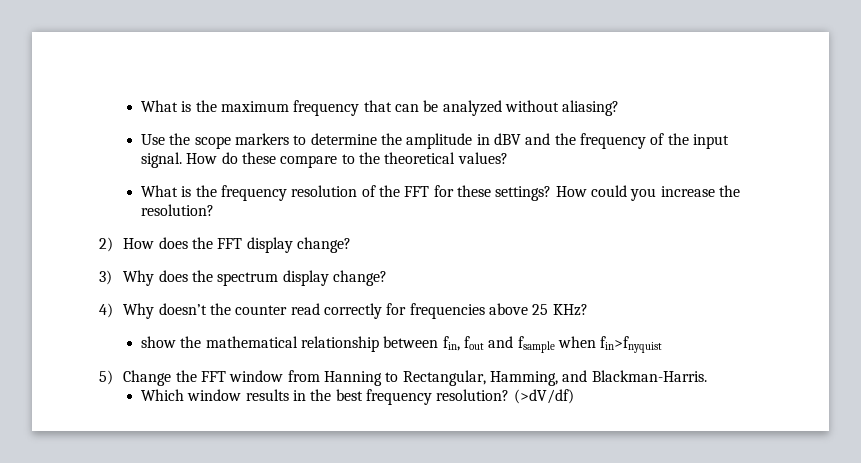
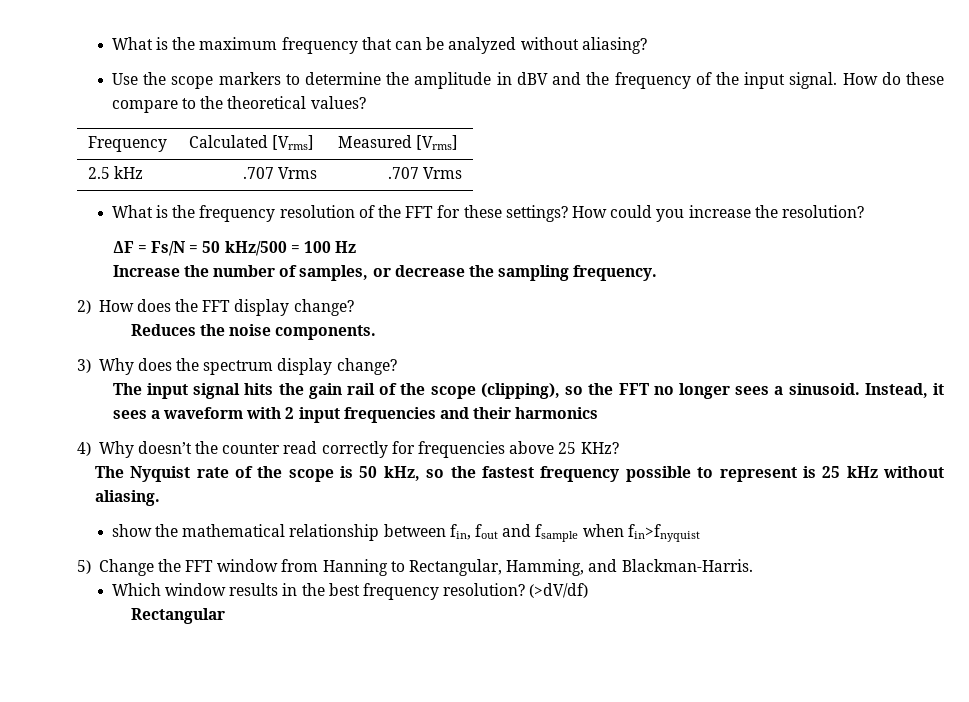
+ Frequency | Calculated [Vrms] | Measured [Vrms]
+ 2.5 kHz | .707 Vrms | .707 Vrms
+ ΔF = Fs/N = 50 kHz/500 = 100 Hz
+ Increase the number of samples, or decrease the sampling frequency.
+ Reduces the noise components.
+ The input signal hits the gain rail of the scope (clipping), so the FFT no longer sees a sinusoid. Instead, it sees a waveform with 2 input frequencies and their harmonics
+ The Nyquist rate of the scope is 50 kHz, so the fastest frequency possible to represent is 25 kHz without aliasing.
+ Rectangular

